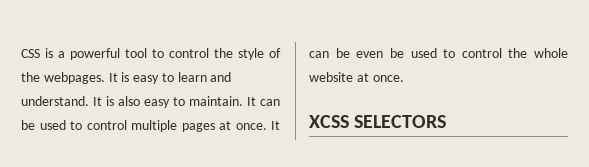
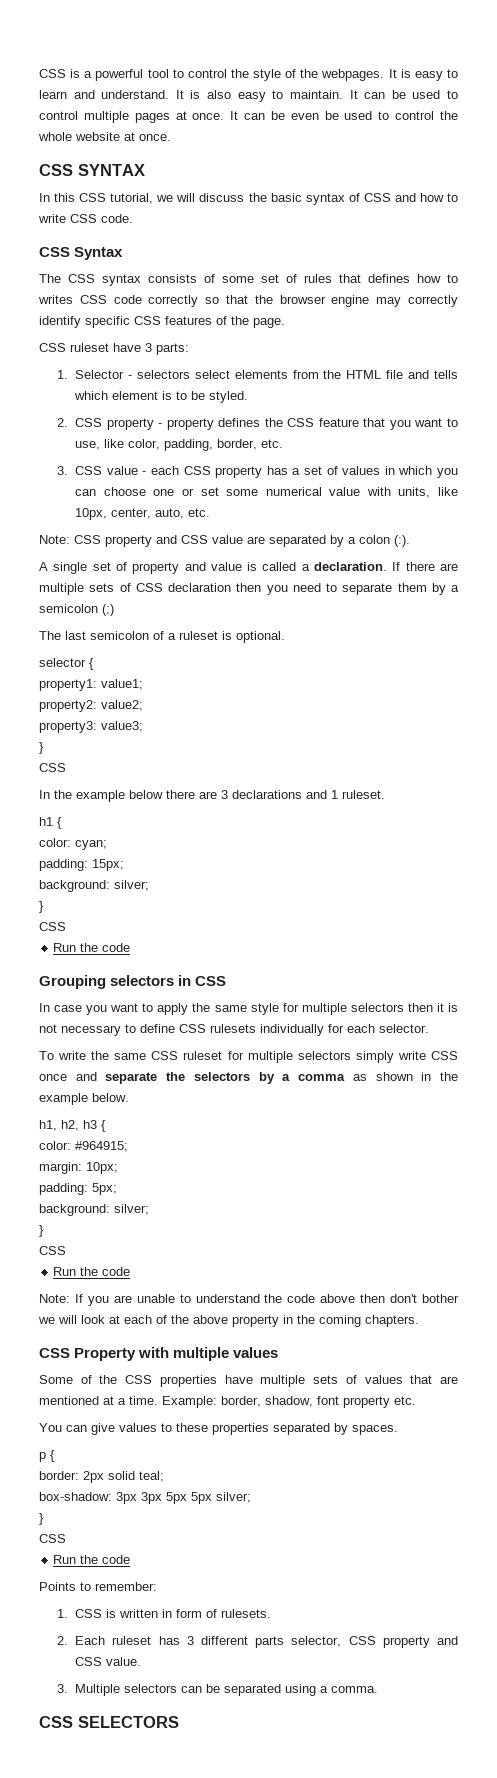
- XCSS SELECTORS
+ CSS SYNTAX
+ In this CSS tutorial, we will discuss the basic syntax of CSS and how to write CSS code.
+ CSS Syntax
+ The CSS syntax consists of some set of rules that defines how to writes CSS code correctly so that the browser engine may correctly identify specific CSS features of the page.
+ CSS ruleset have 3 parts:
+ 1. Selector - selectors select elements from the HTML file and tells which element is to be styled.
+ 2. CSS property - property defines the CSS feature that you want to use, like color, padding, border, etc.
+ 3. CSS value - each CSS property has a set of values in which you can choose one or set some numerical value with units, like 10px, center, auto, etc.
+ Note: CSS property and CSS value are separated by a colon (:).
+ A single set of property and value is called a declaration. If there are multiple sets of CSS declaration then you need to separate them by a semicolon (;)
+ The last semicolon of a ruleset is optional.
+ selector {
+ property1: value1;
+ property2: value2;
+ property3: value3;
+ }
+ CSS
+ In the example below there are 3 declarations and 1 ruleset.
+ h1 {
+ color: cyan;
+ padding: 15px;
+ background: silver;
+ }
+ CSS
+ Run the code
+ Grouping selectors in CSS
+ In case you want to apply the same style for multiple selectors then it is not necessary to define CSS rulesets individually for each selector.
+ To write the same CSS ruleset for multiple selectors simply write CSS once and separate the selectors by a comma as shown in the example below.
+ h1, h2, h3 {
+ color: #964915;
+ margin: 10px;
+ padding: 5px;
+ background: silver;
+ }
+ CSS
+ Run the code
+ Note: If you are unable to understand the code above then don't bother we will look at each of the above property in the coming chapters.
+ CSS Property with multiple values
+ Some of the CSS properties have multiple sets of values that are mentioned at a time. Example: border, shadow, font property etc.
+ You can give values to these properties separated by spaces.
+ p {
+ border: 2px solid teal;
+ box-shadow: 3px 3px 5px 5px silver;
+ }
+ CSS
+ Run the code
+ Points to remember:
+ 1. CSS is written in form of rulesets.
+ 2. Each ruleset has 3 different parts selector, CSS property and CSS value.
+ 3. Multiple selectors can be separated using a comma.
+ CSS SELECTORS

